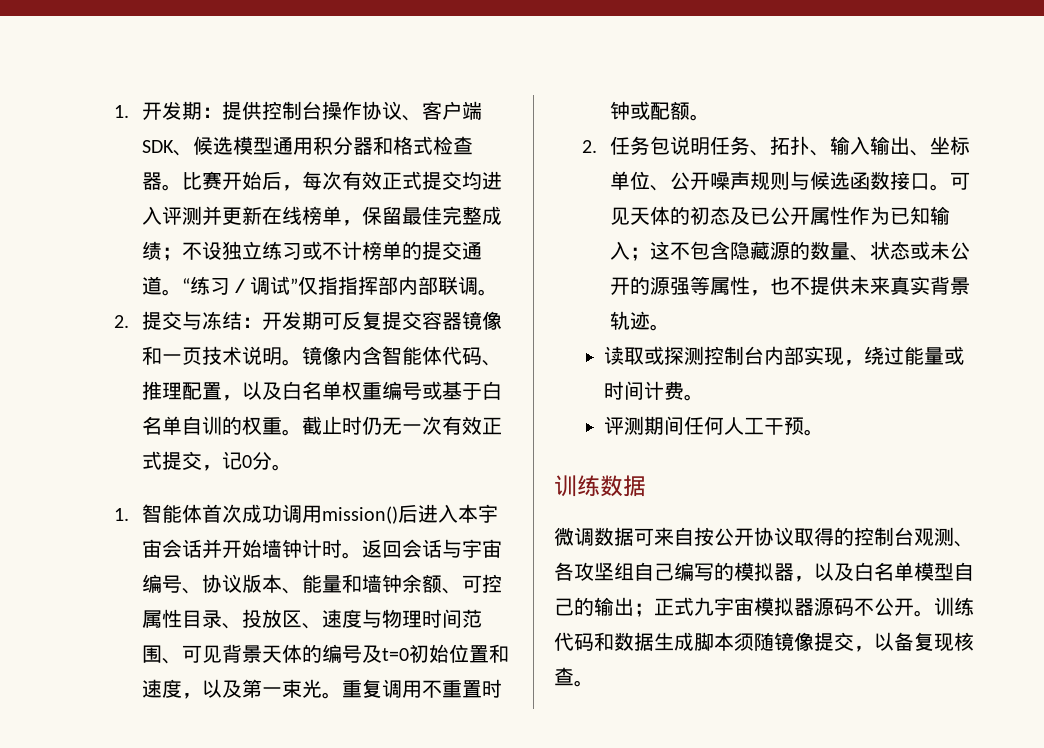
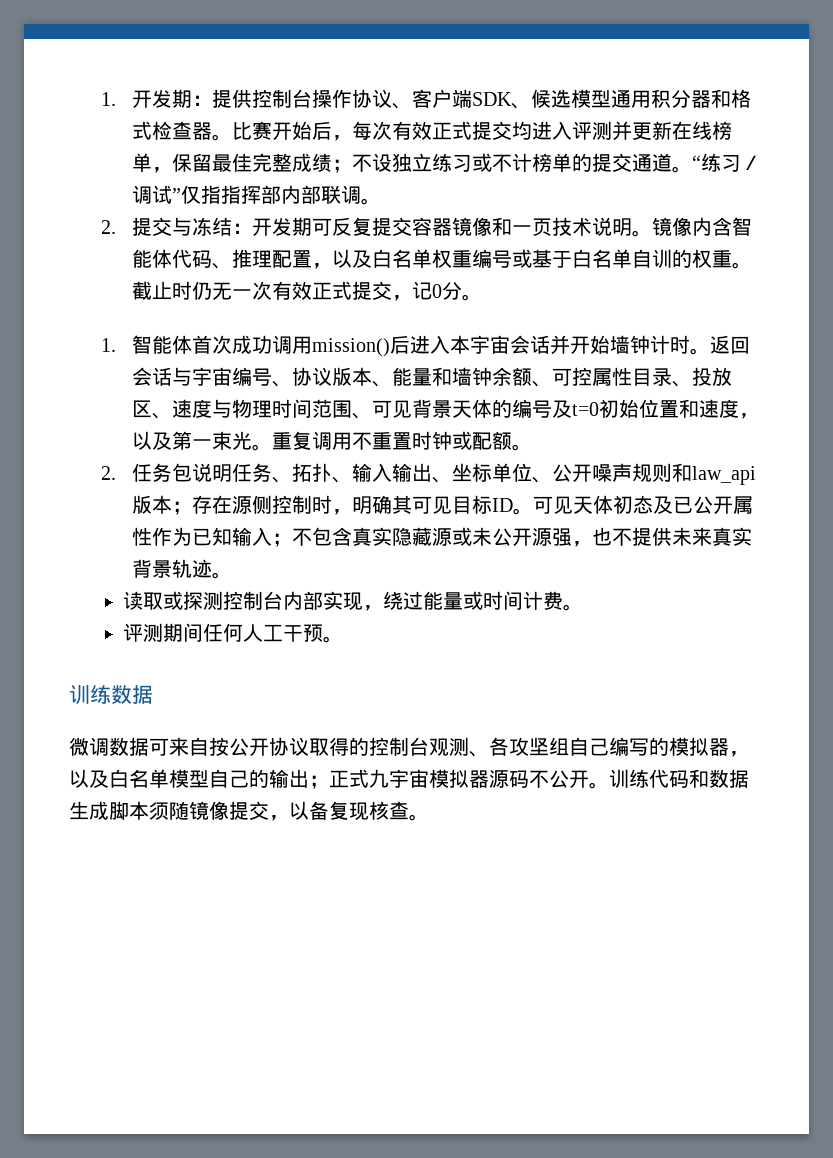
- 2.任务包说明任务、拓扑、输入输出、坐标单位、公开噪声规则与候选函数接口。
+ 2.任务包说明任务、拓扑、输入输出、坐标单位、公开噪声规则和law_api版本；存在源侧控制时，明确其可见目标ID。
- 可见天体的初态及已公开属性作为已知输入；这不包含隐藏源的数量、状态或未公开的源强等属性，也不提供未来真实背景轨迹。
+ 可见天体初态及已公开属性作为已知输入；不包含真实隐藏源或未公开源强，也不提供未来真实背景轨迹。

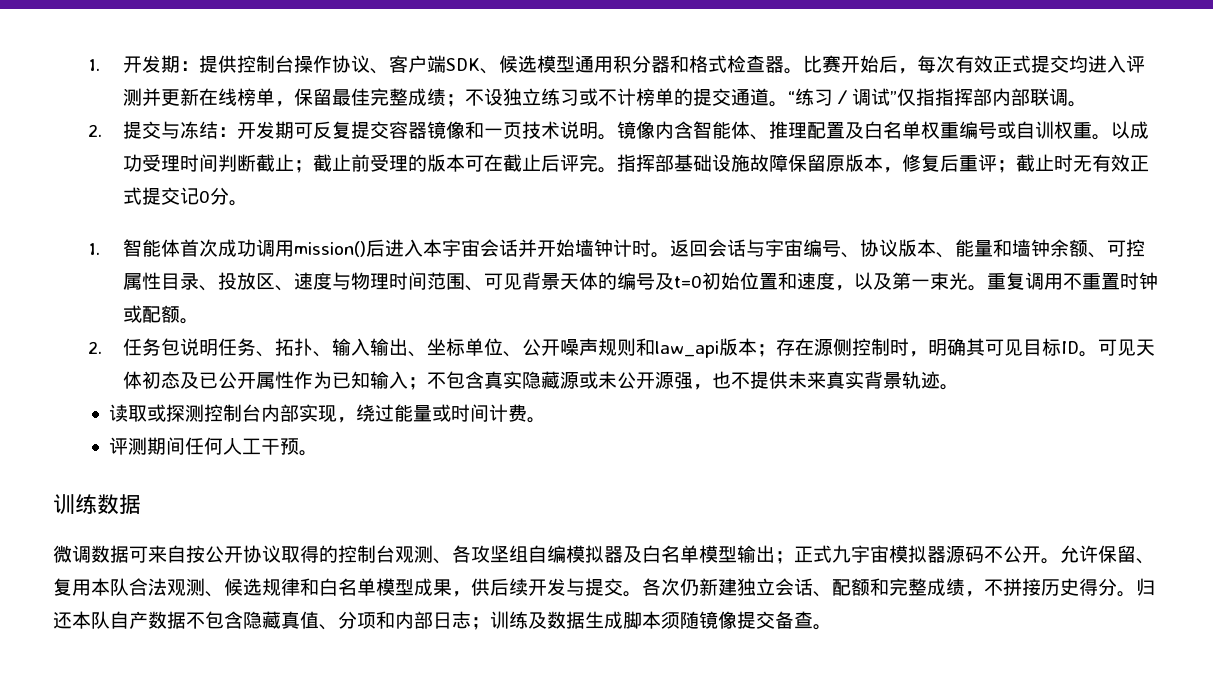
- 镜像内含智能体代码、推理配置，以及白名单权重编号或基于白名单自训的权重。截止时仍无一次有效正式提交，记0分。
+ 镜像内含智能体、推理配置及白名单权重编号或自训权重。以成功受理时间判断截止；截止前受理的版本可在截止后评完。指挥部基础设施故障保留原版本，修复后重评；截止时无有效正式提交记0分。
- 微调数据可来自按公开协议取得的控制台观测、各攻坚组自己编写的模拟器，以及白名单模型自己的输出；正式九宇宙模拟器源码不公开。
+ 微调数据可来自按公开协议取得的控制台观测、各攻坚组自编模拟器及白名单模型输出；正式九宇宙模拟器源码不公开。
- 训练代码和数据生成脚本须随镜像提交，以备复现核查。
+ 允许保留、复用本队合法观测、候选规律和白名单模型成果，供后续开发与提交。各次仍新建独立会话、配额和完整成绩，不拼接历史得分。归还本队自产数据不包含隐藏真值、分项和内部日志；训练及数据生成脚本须随镜像提交备查。

